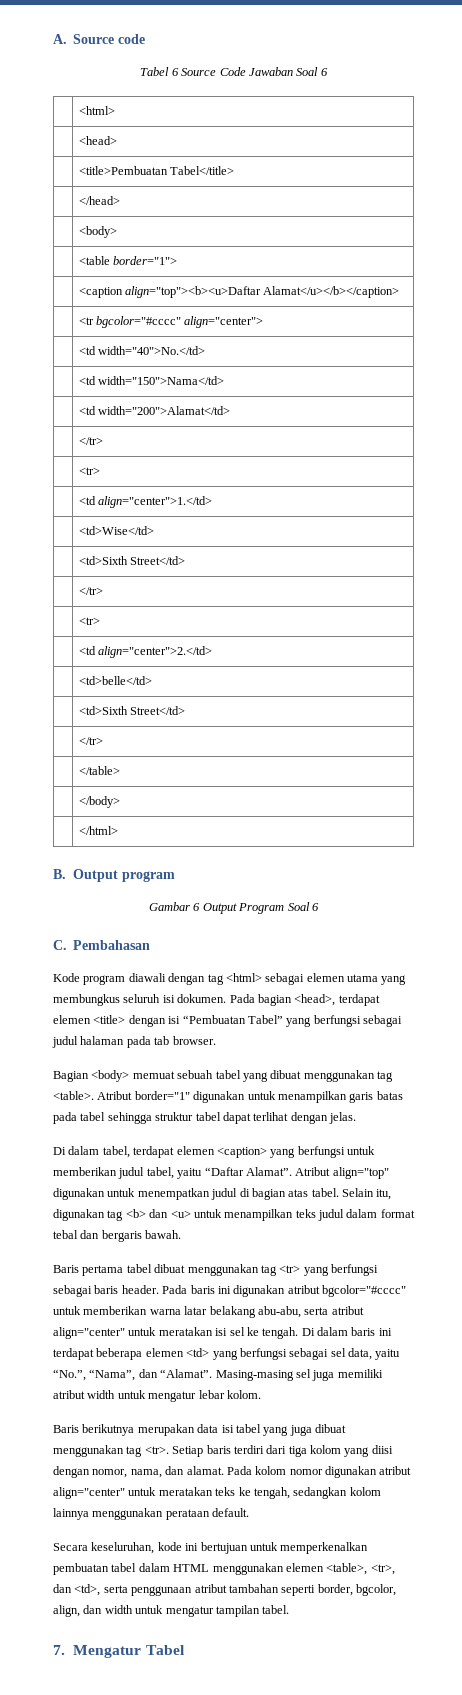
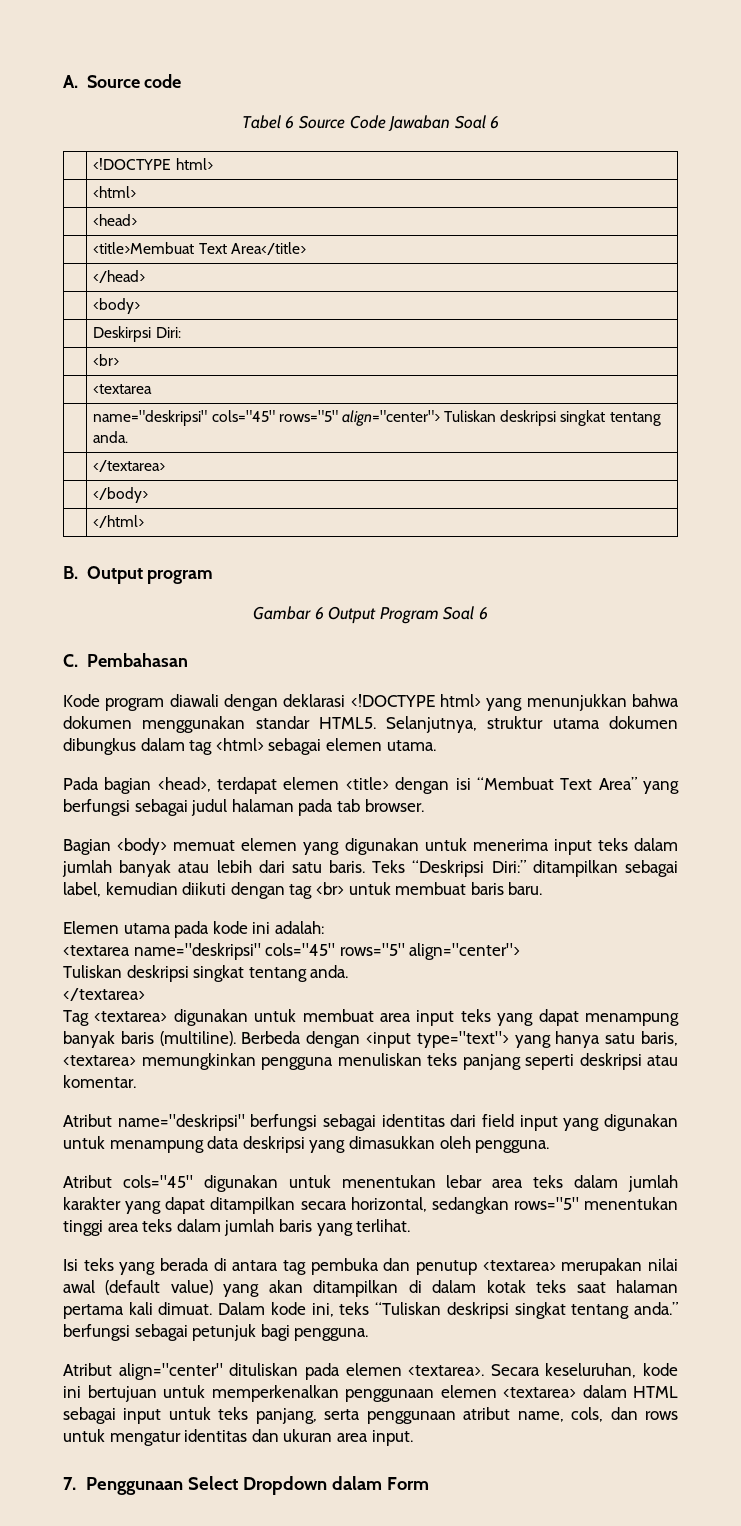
+ | <!DOCTYPE html>
- | <title>Pembuatan Tabel</title>
+ | <title>Membuat Text Area</title>
- | <table border="1">
- | <caption align="top"><b><u>Daftar Alamat</u></b></caption>
- | <tr bgcolor="#cccc" align="center">
- | <td width="40">No.</td>
- | <td width="150">Nama</td>
- | <td width="200">Alamat</td>
- | </tr>
- | <tr>
- | <td align="center">1.</td>
- | <td>Wise</td>
- | <td>Sixth Street</td>
- | </tr>
- | <tr>
- | <td align="center">2.</td>
- | <td>belle</td>
- | <td>Sixth Street</td>
- | </tr>
- | </table>
+ | Deskirpsi Diri:
+ | <br>
+ | <textarea
+ | name="deskripsi" cols="45" rows="5" align="center"> Tuliskan deskripsi singkat tentang anda.
+ | </textarea>
- Kode program diawali dengan tag <html> sebagai elemen utama yang membungkus seluruh isi dokumen. Pada bagian <head>, terdapat elemen <title> dengan isi “Pembuatan Tabel” yang berfungsi sebagai judul halaman pada tab browser.
+ Kode program diawali dengan deklarasi <!DOCTYPE html> yang menunjukkan bahwa dokumen menggunakan standar HTML5. Selanjutnya, struktur utama dokumen dibungkus dalam tag <html> sebagai elemen utama.
+ Pada bagian <head>, terdapat elemen <title> dengan isi “Membuat Text Area” yang berfungsi sebagai judul halaman pada tab browser.
- Bagian <body> memuat sebuah tabel yang dibuat menggunakan tag <table>. Atribut border="1" digunakan untuk menampilkan garis batas pada tabel sehingga struktur tabel dapat terlihat dengan jelas.
- Di dalam tabel, terdapat elemen <caption> yang berfungsi untuk memberikan judul tabel, yaitu “Daftar Alamat”. Atribut align="top" digunakan untuk menempatkan judul di bagian atas tabel. Selain itu, digunakan tag <b> dan <u> untuk menampilkan teks judul dalam format tebal dan bergaris bawah.
- Baris pertama tabel dibuat menggunakan tag <tr> yang berfungsi sebagai baris header. Pada baris ini digunakan atribut bgcolor="#cccc" untuk memberikan warna latar belakang abu-abu, serta atribut align="center" untuk meratakan isi sel ke tengah. Di dalam baris ini terdapat beberapa elemen <td> yang berfungsi sebagai sel data, yaitu “No.”, “Nama”, dan “Alamat”. Masing-masing sel juga memiliki atribut width untuk mengatur lebar kolom.
- Baris berikutnya merupakan data isi tabel yang juga dibuat menggunakan tag <tr>. Setiap baris terdiri dari tiga kolom yang diisi dengan nomor, nama, dan alamat. Pada kolom nomor digunakan atribut align="center" untuk meratakan teks ke tengah, sedangkan kolom lainnya menggunakan perataan default.
- Secara keseluruhan, kode ini bertujuan untuk memperkenalkan pembuatan tabel dalam HTML menggunakan elemen <table>, <tr>, dan <td>, serta penggunaan atribut tambahan seperti border, bgcolor, align, dan width untuk mengatur tampilan tabel.
- 7. Mengatur Tabel
+ Bagian <body> memuat elemen yang digunakan untuk menerima input teks dalam jumlah banyak atau lebih dari satu baris. Teks “Deskripsi Diri:” ditampilkan sebagai label, kemudian diikuti dengan tag <br> untuk membuat baris baru.
+ Elemen utama pada kode ini adalah:
+ <textarea name="deskripsi" cols="45" rows="5" align="center">
+ Tuliskan deskripsi singkat tentang anda.
+ </textarea>
+ Tag <textarea> digunakan untuk membuat area input teks yang dapat menampung banyak baris (multiline). Berbeda dengan <input type="text"> yang hanya satu baris, <textarea> memungkinkan pengguna menuliskan teks panjang seperti deskripsi atau komentar.
+ Atribut name="deskripsi" berfungsi sebagai identitas dari field input yang digunakan untuk menampung data deskripsi yang dimasukkan oleh pengguna.
+ Atribut cols="45" digunakan untuk menentukan lebar area teks dalam jumlah karakter yang dapat ditampilkan secara horizontal, sedangkan rows="5" menentukan tinggi area teks dalam jumlah baris yang terlihat.
+ Isi teks yang berada di antara tag pembuka dan penutup <textarea> merupakan nilai awal (default value) yang akan ditampilkan di dalam kotak teks saat halaman pertama kali dimuat. Dalam kode ini, teks “Tuliskan deskripsi singkat tentang anda.” berfungsi sebagai petunjuk bagi pengguna.
+ Atribut align="center" dituliskan pada elemen <textarea>. Secara keseluruhan, kode ini bertujuan untuk memperkenalkan penggunaan elemen <textarea> dalam HTML sebagai input untuk teks panjang, serta penggunaan atribut name, cols, dan rows untuk mengatur identitas dan ukuran area input.
+ 7. Penggunaan Select Dropdown dalam Form

